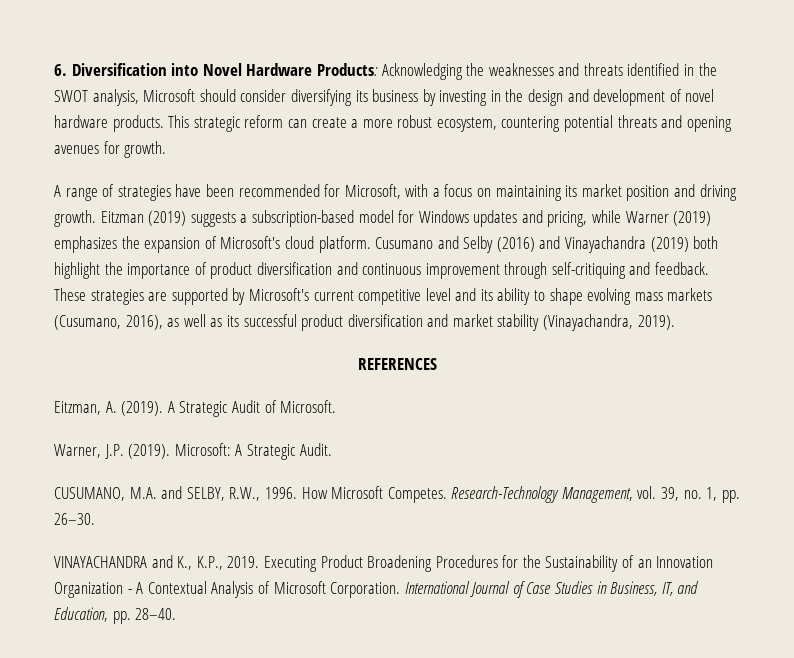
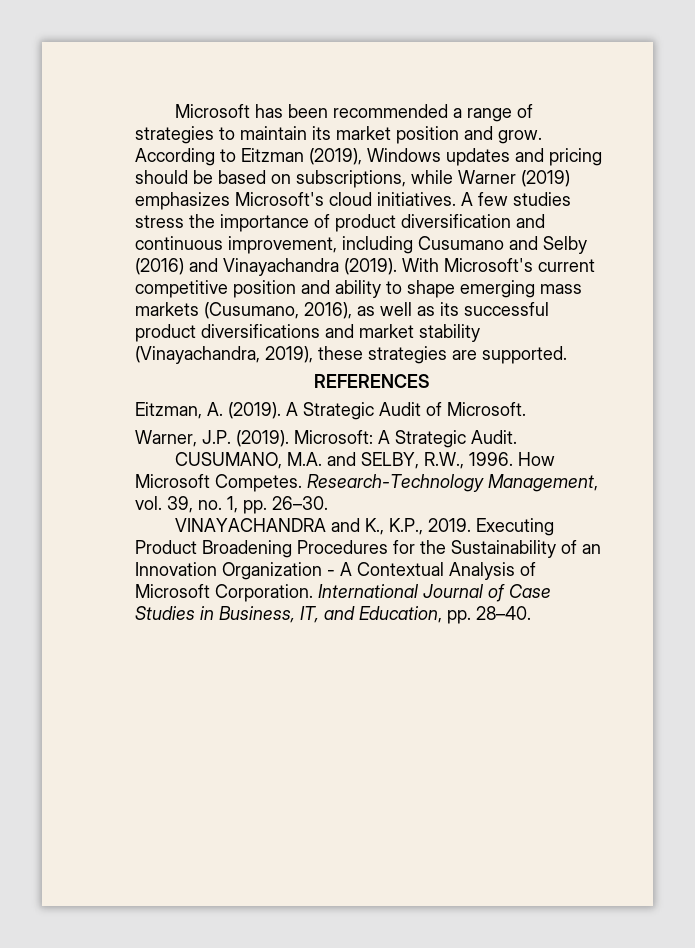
- 6. Diversification into Novel Hardware Products: Acknowledging the weaknesses and threats identified in the SWOT analysis, Microsoft should consider diversifying its business by investing in the design and development of novel hardware products. This strategic reform can create a more robust ecosystem, countering potential threats and opening avenues for growth.
- A range of strategies have been recommended for Microsoft, with a focus on maintaining its market position and driving growth. Eitzman (2019) suggests a subscription-based model for Windows updates and pricing, while Warner (2019) emphasizes the expansion of Microsoft's cloud platform. Cusumano and Selby (2016) and Vinayachandra (2019) both highlight the importance of product diversification and continuous improvement through self-critiquing and feedback. These strategies are supported by Microsoft's current competitive level and its ability to shape evolving mass markets (Cusumano, 2016), as well as its successful product diversification and market stability (Vinayachandra, 2019).
+ Microsoft has been recommended a range of strategies to maintain its market position and grow. According to Eitzman (2019), Windows updates and pricing should be based on subscriptions, while Warner (2019) emphasizes Microsoft's cloud initiatives. A few studies stress the importance of product diversification and continuous improvement, including Cusumano and Selby (2016) and Vinayachandra (2019). With Microsoft's current competitive position and ability to shape emerging mass markets (Cusumano, 2016), as well as its successful product diversifications and market stability (Vinayachandra, 2019), these strategies are supported.

